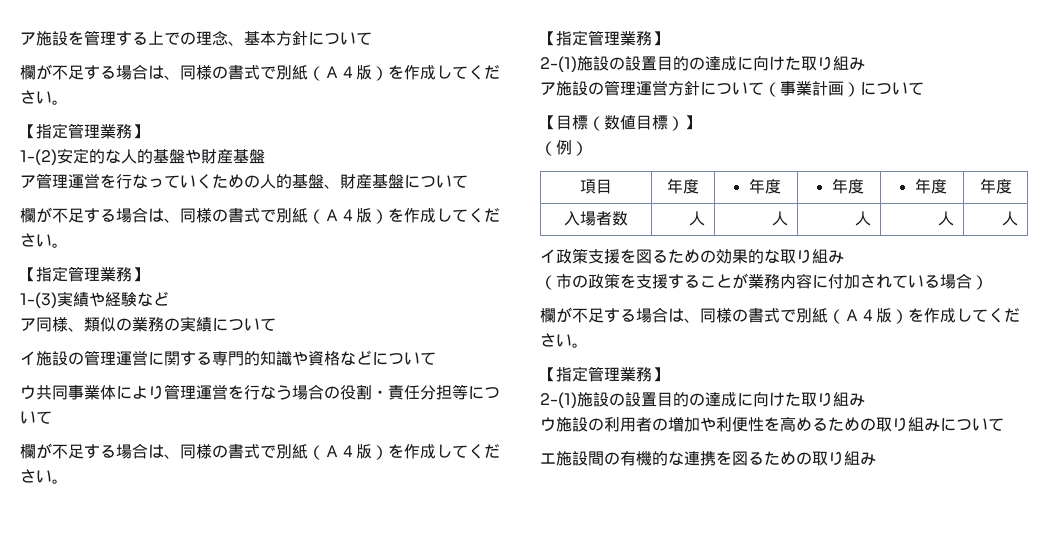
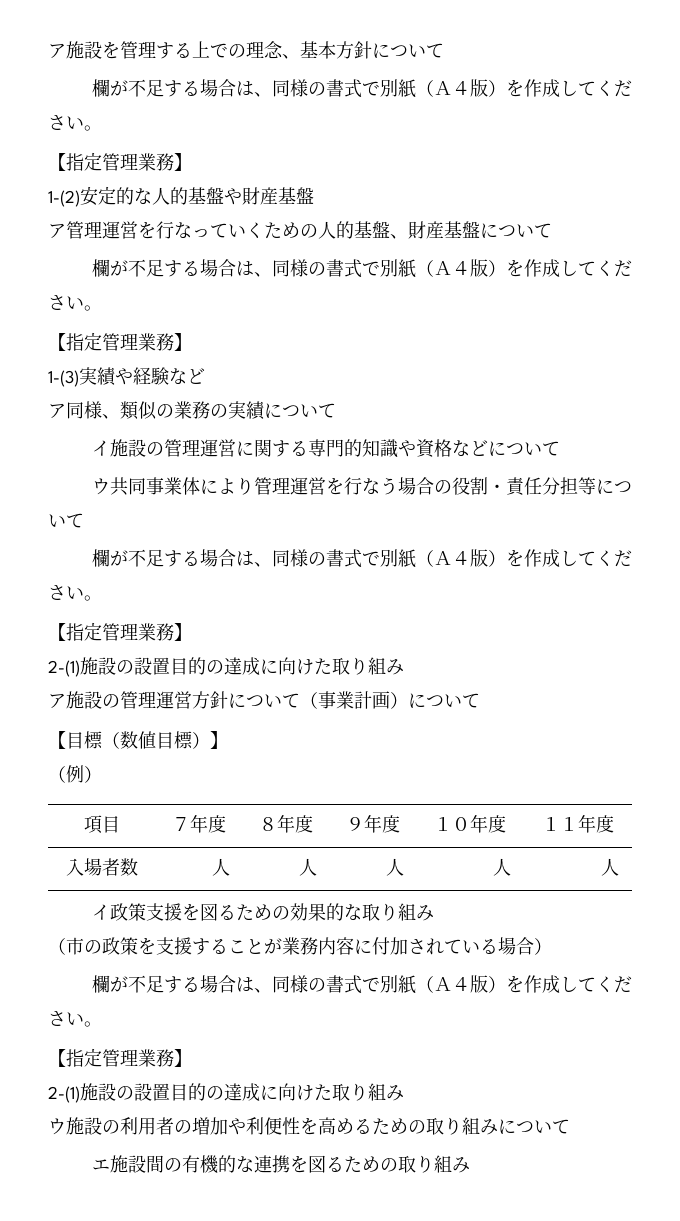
- 項目 | 年度 | 年度 | 年度 | 年度 | 年度
+ 項目 | ７年度 | ８年度 | ９年度 | １０年度 | １１年度

